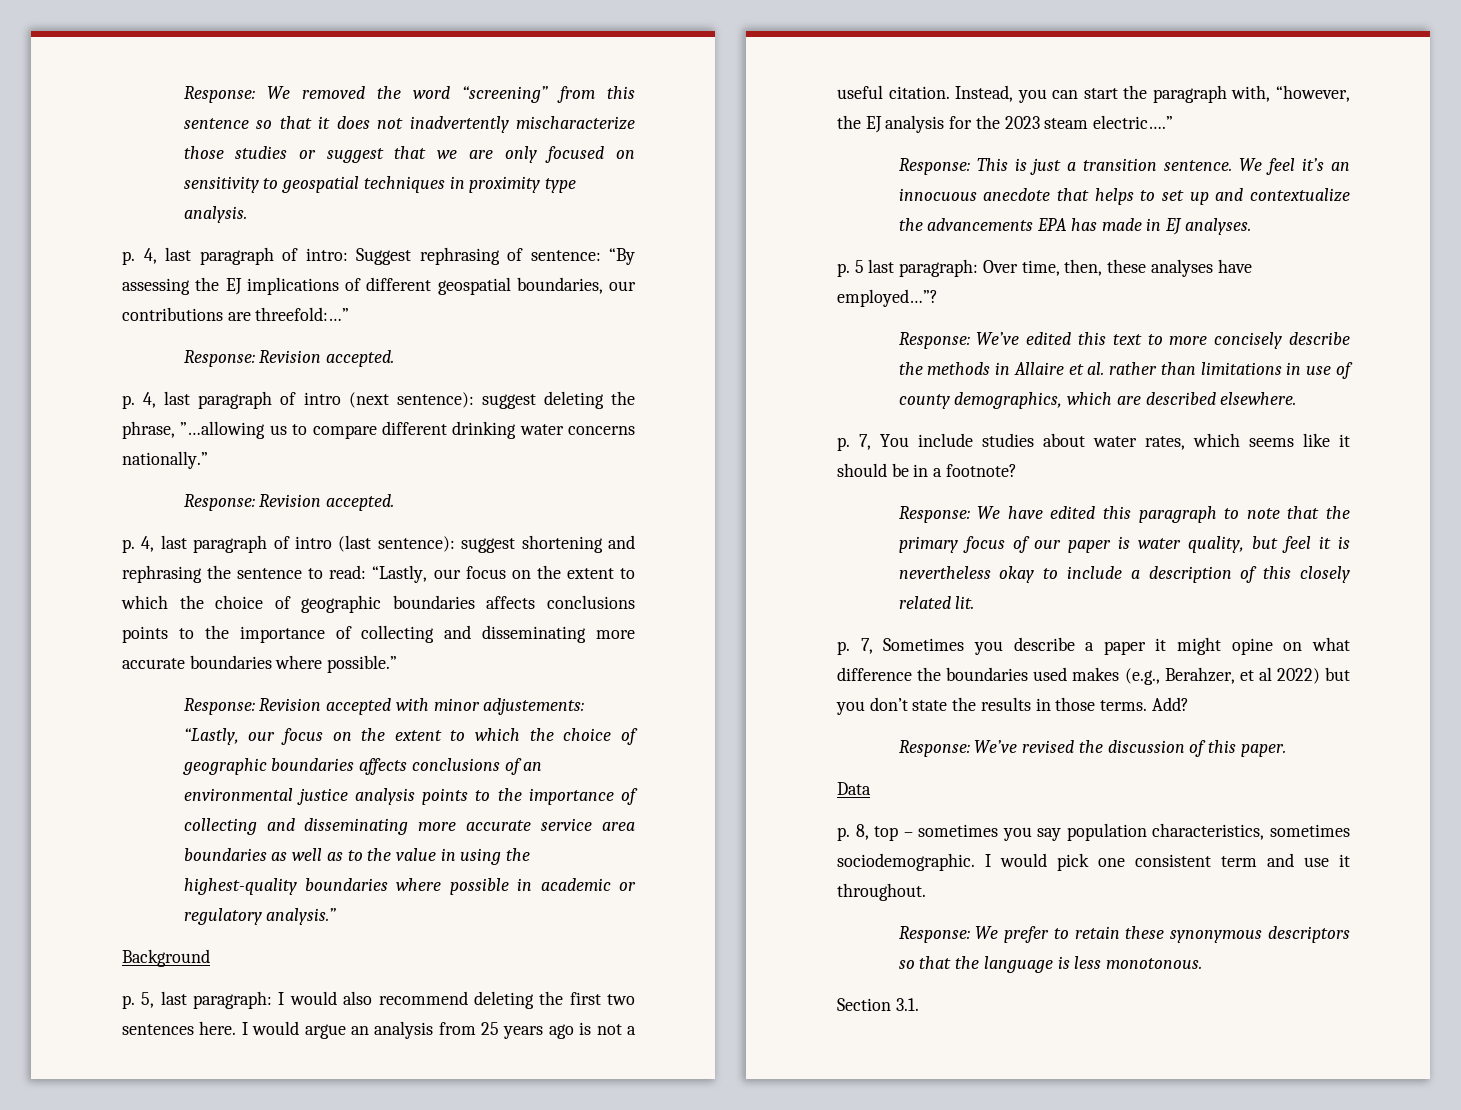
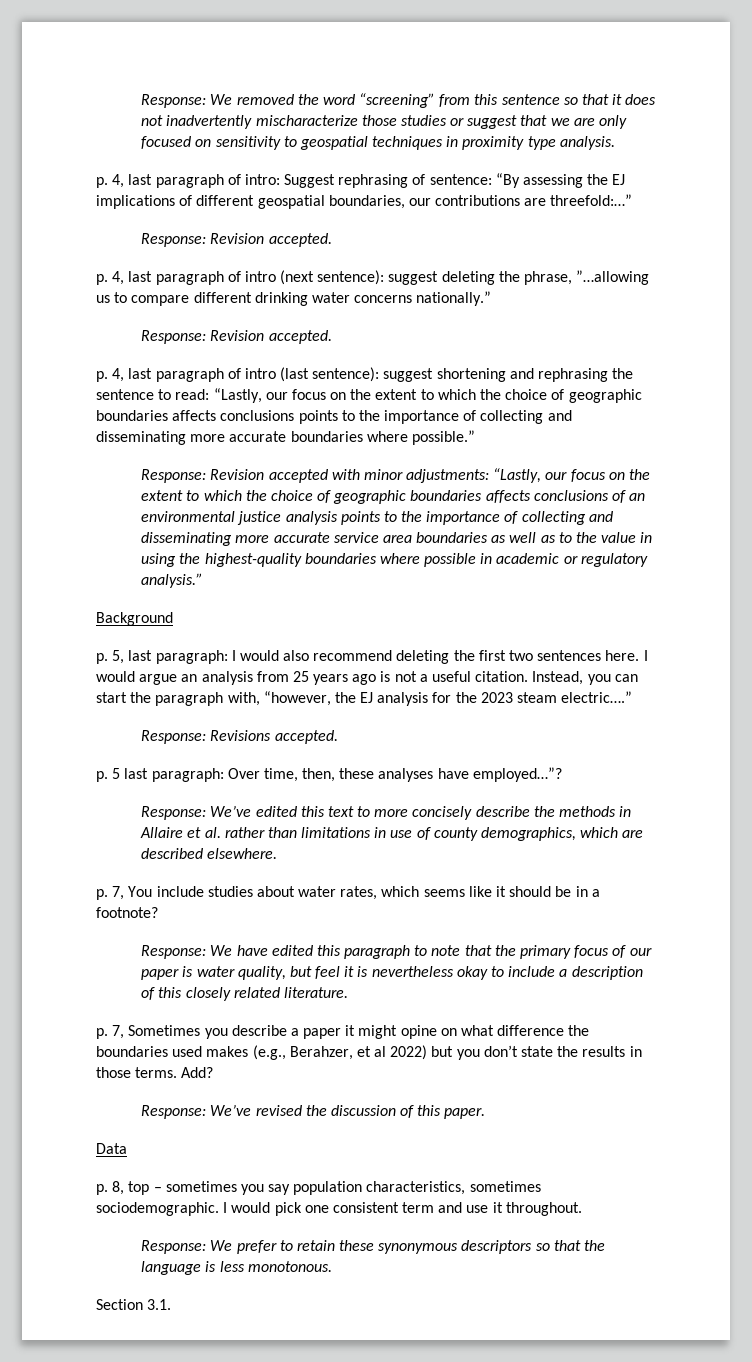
- Response: Revision accepted with minor adjustements: “Lastly, our focus on the extent to which the choice of geographic boundaries affects conclusions of an environmental justice analysis points to the importance of collecting and disseminating more accurate service area boundaries as well as to the value in using the highest-quality boundaries where possible in academic or regulatory analysis.”
+ Response: Revision accepted with minor adjustments: “Lastly, our focus on the extent to which the choice of geographic boundaries affects conclusions of an environmental justice analysis points to the importance of collecting and disseminating more accurate service area boundaries as well as to the value in using the highest-quality boundaries where possible in academic or regulatory analysis.”
- Response: This is just a transition sentence. We feel it’s an innocuous anecdote that helps to set up and contextualize the advancements EPA has made in EJ analyses.
+ Response: Revisions accepted.
- Response: We have edited this paragraph to note that the primary focus of our paper is water quality, but feel it is nevertheless okay to include a description of this closely related lit.
+ Response: We have edited this paragraph to note that the primary focus of our paper is water quality, but feel it is nevertheless okay to include a description of this closely related literature.

